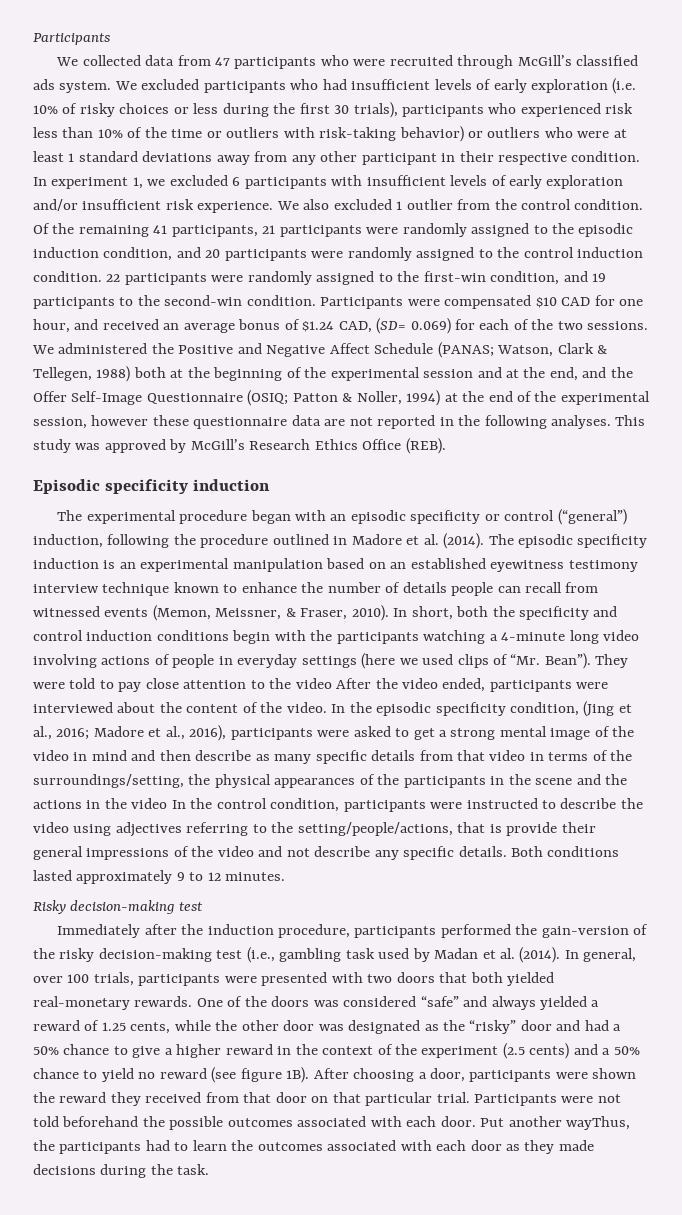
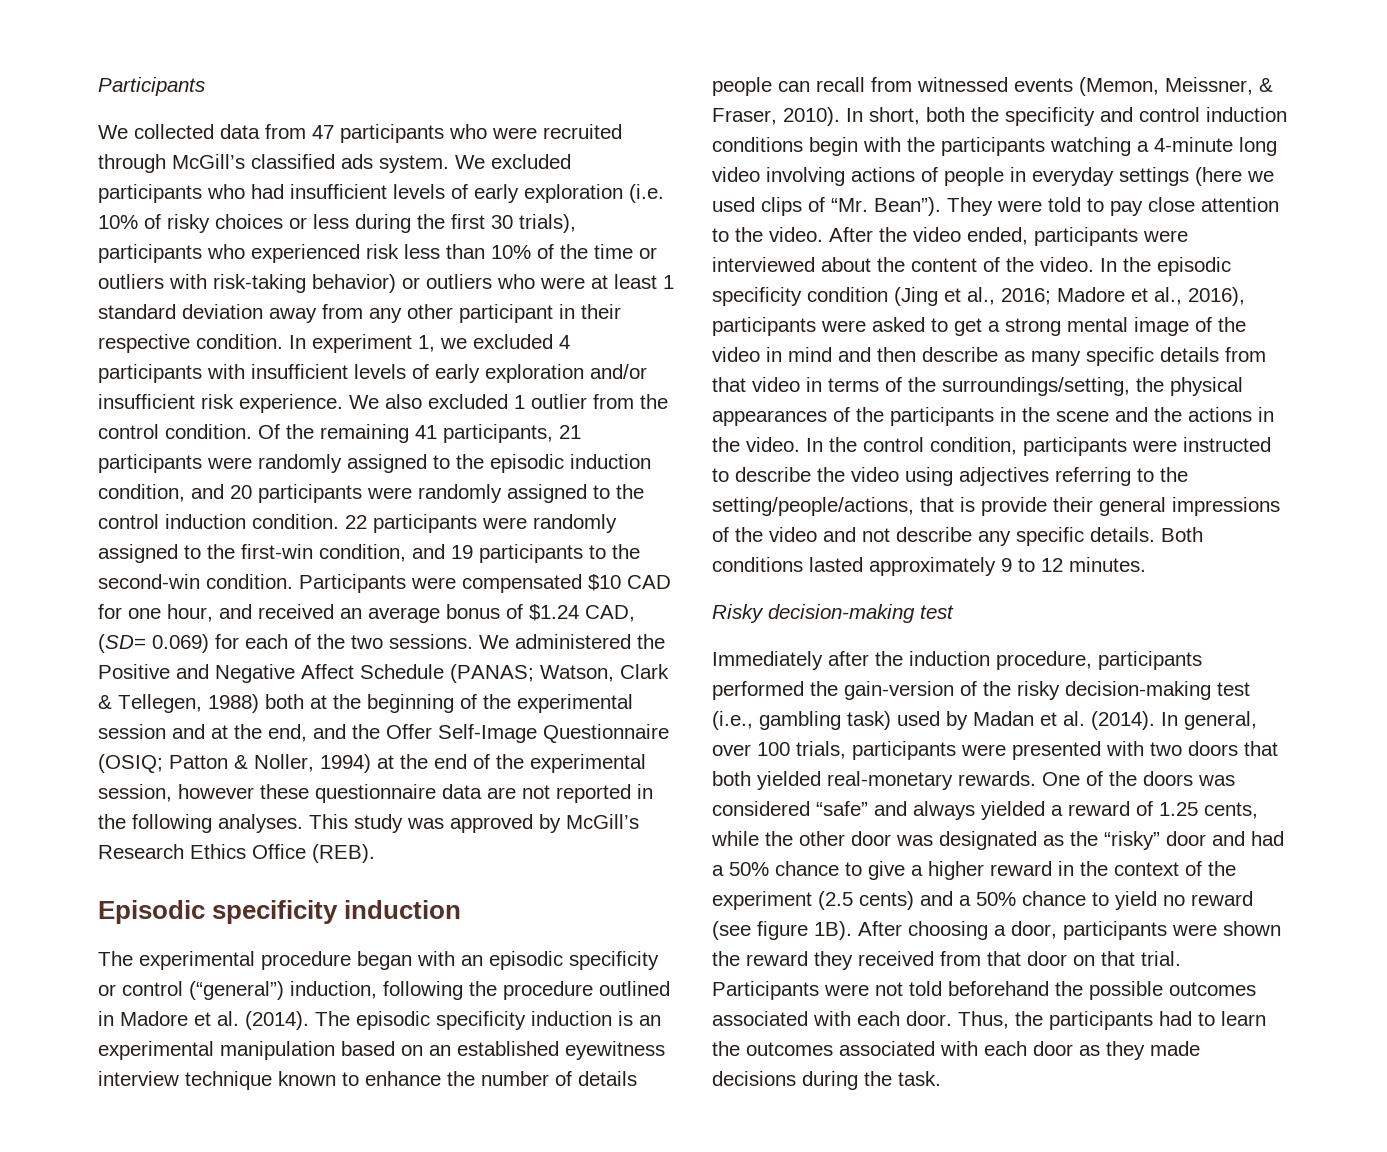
- We excluded participants who had insufficient levels of early exploration (i.e. 10% of risky choices or less during the first 30 trials), participants who experienced risk less than 10% of the time or outliers with risk-taking behavior) or outliers who were at least 1 standard deviations away from any other participant in their respective condition.
+ We excluded participants who had insufficient levels of early exploration (i.e. 10% of risky choices or less during the first 30 trials), participants who experienced risk less than 10% of the time or outliers with risk-taking behavior) or outliers who were at least 1 standard deviation away from any other participant in their respective condition.
- In experiment 1, we excluded 6 participants with insufficient levels of early exploration and/or insufficient risk experience.
+ In experiment 1, we excluded 4 participants with insufficient levels of early exploration and/or insufficient risk experience.
- The episodic specificity induction is an experimental manipulation based on an established eyewitness testimony interview technique known to enhance the number of details people can recall from witnessed events (Memon, Meissner, & Fraser, 2010).
+ The episodic specificity induction is an experimental manipulation based on an established eyewitness interview technique known to enhance the number of details people can recall from witnessed events (Memon, Meissner, & Fraser, 2010).
- They were told to pay close attention to the video After the video ended, participants were interviewed about the content of the video.
+ They were told to pay close attention to the video. After the video ended, participants were interviewed about the content of the video.
- In the episodic specificity condition, (Jing et al., 2016;
+ In the episodic specificity condition (Jing et al., 2016;
- Madore et al., 2016), participants were asked to get a strong mental image of the video in mind and then describe as many specific details from that video in terms of the surroundings/setting, the physical appearances of the participants in the scene and the actions in the video In the control condition, participants were instructed to describe the video using adjectives referring to the setting/people/actions, that is provide their general impressions of the video and not describe any specific details.
+ Madore et al., 2016), participants were asked to get a strong mental image of the video in mind and then describe as many specific details from that video in terms of the surroundings/setting, the physical appearances of the participants in the scene and the actions in the video. In the control condition, participants were instructed to describe the video using adjectives referring to the setting/people/actions, that is provide their general impressions of the video and not describe any specific details.
- Immediately after the induction procedure, participants performed the gain-version of the risky decision-making test (i.e., gambling task used by Madan et al. (2014).
+ Immediately after the induction procedure, participants performed the gain-version of the risky decision-making test (i.e., gambling task) used by Madan et al. (2014).
- After choosing a door, participants were shown the reward they received from that door on that particular trial.
+ After choosing a door, participants were shown the reward they received from that door on that trial.
- Put another wayThus, the participants had to learn the outcomes associated with each door as they made decisions during the task.
+ Thus, the participants had to learn the outcomes associated with each door as they made decisions during the task.

